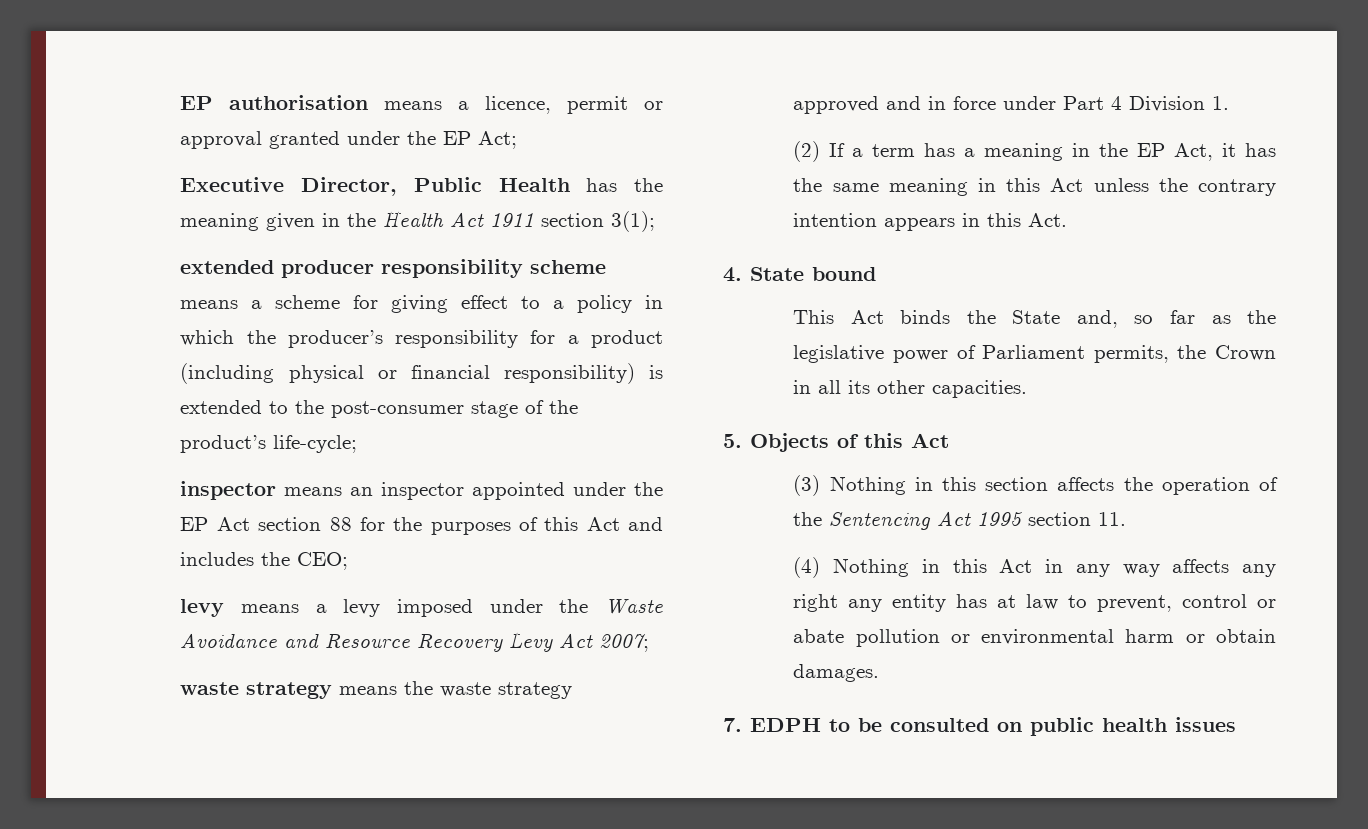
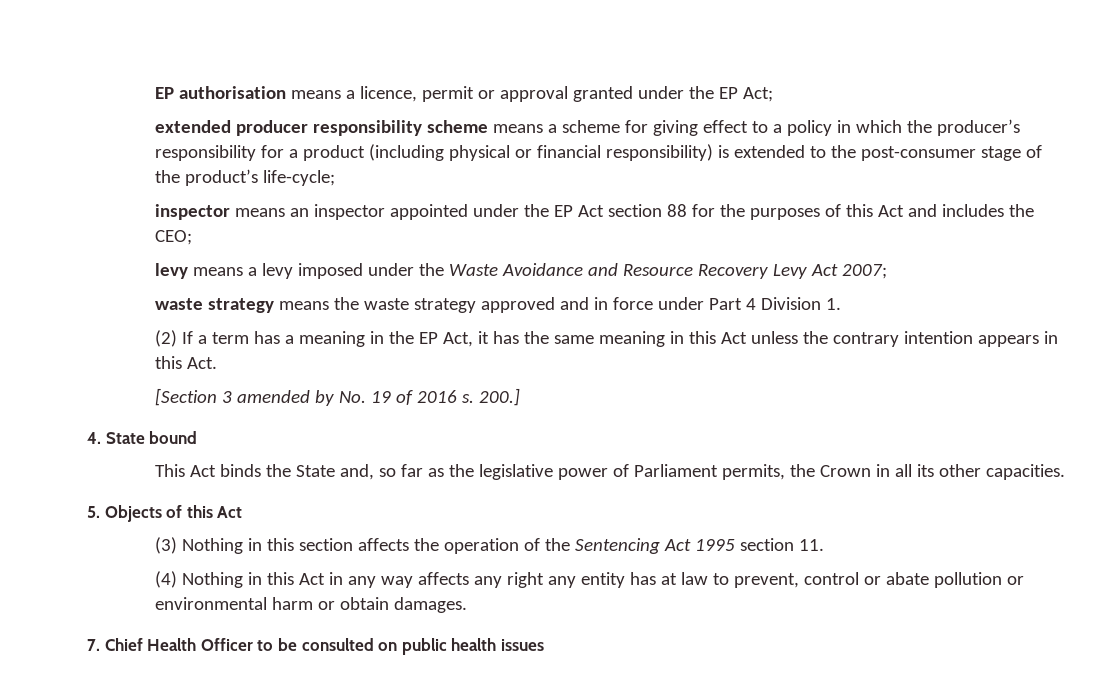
- Executive Director, Public Health has the meaning given in the Health Act 1911 section 3(1);
+ [Section 3 amended by No. 19 of 2016 s. 200.]
- 7. EDPH to be consulted on public health issues
+ 7. Chief Health Officer to be consulted on public health issues

